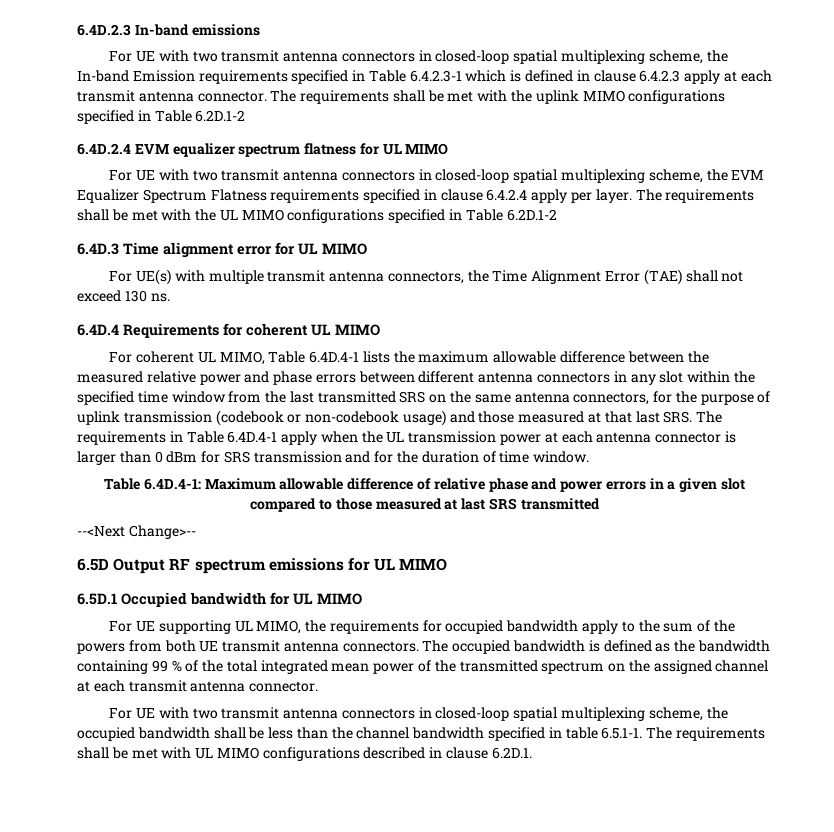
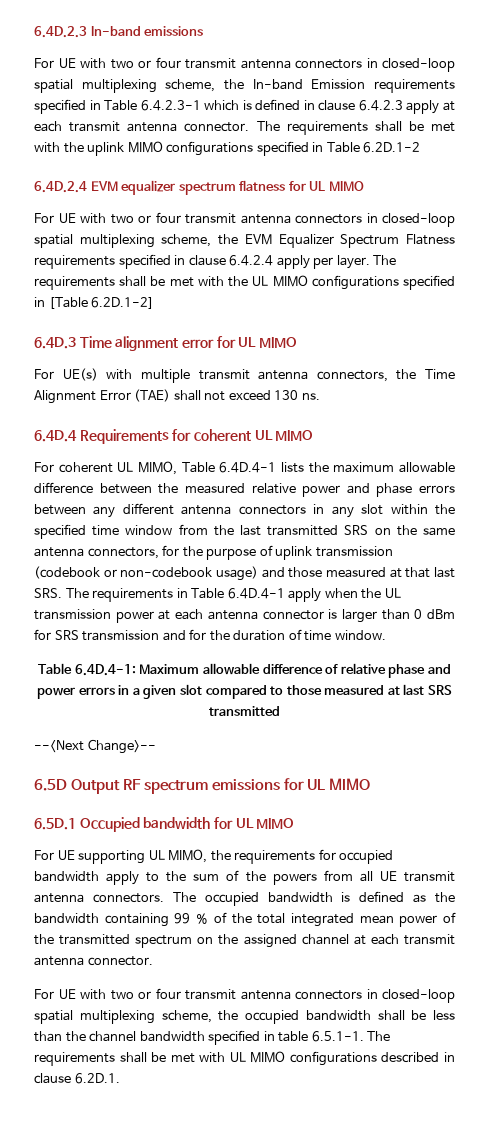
- For UE with two transmit antenna connectors in closed-loop spatial multiplexing scheme, the In-band Emission requirements specified in Table 6.4.2.3-1 which is defined in clause 6.4.2.3 apply at each transmit antenna connector.
+ For UE with two or four transmit antenna connectors in closed-loop spatial multiplexing scheme, the In-band Emission requirements specified in Table 6.4.2.3-1 which is defined in clause 6.4.2.3 apply at each transmit antenna connector.
- For UE with two transmit antenna connectors in closed-loop spatial multiplexing scheme, the EVM Equalizer Spectrum Flatness requirements specified in clause 6.4.2.4 apply per layer.
+ For UE with two or four transmit antenna connectors in closed-loop spatial multiplexing scheme, the EVM Equalizer Spectrum Flatness requirements specified in clause 6.4.2.4 apply per layer.
- The requirements shall be met with the UL MIMO configurations specified in Table 6.2D.1-2
+ The requirements shall be met with the UL MIMO configurations specified in [Table 6.2D.1-2]
- For coherent UL MIMO, Table 6.4D.4-1 lists the maximum allowable difference between the measured relative power and phase errors between different antenna connectors in any slot within the specified time window from the last transmitted SRS on the same antenna connectors, for the purpose of uplink transmission (codebook or non-codebook usage) and those measured at that last SRS. The requirements in Table 6.4D.4-1 apply when the UL transmission power at each antenna connector is larger than 0 dBm for SRS transmission and for the duration of time window.
+ For coherent UL MIMO, Table 6.4D.4-1 lists the maximum allowable difference between the measured relative power and phase errors between any different antenna connectors in any slot within the specified time window from the last transmitted SRS on the same antenna connectors, for the purpose of uplink transmission (codebook or non-codebook usage) and those measured at that last SRS. The requirements in Table 6.4D.4-1 apply when the UL transmission power at each antenna connector is larger than 0 dBm for SRS transmission and for the duration of time window.
- For UE supporting UL MIMO, the requirements for occupied bandwidth apply to the sum of the powers from both UE transmit antenna connectors.
+ For UE supporting UL MIMO, the requirements for occupied bandwidth apply to the sum of the powers from all UE transmit antenna connectors.
- For UE with two transmit antenna connectors in closed-loop spatial multiplexing scheme, the occupied bandwidth shall be less than the channel bandwidth specified in table 6.5.1-1. The requirements shall be met with UL MIMO configurations described in clause 6.2D.1.
+ For UE with two or four transmit antenna connectors in closed-loop spatial multiplexing scheme, the occupied bandwidth shall be less than the channel bandwidth specified in table 6.5.1-1. The requirements shall be met with UL MIMO configurations described in clause 6.2D.1.

